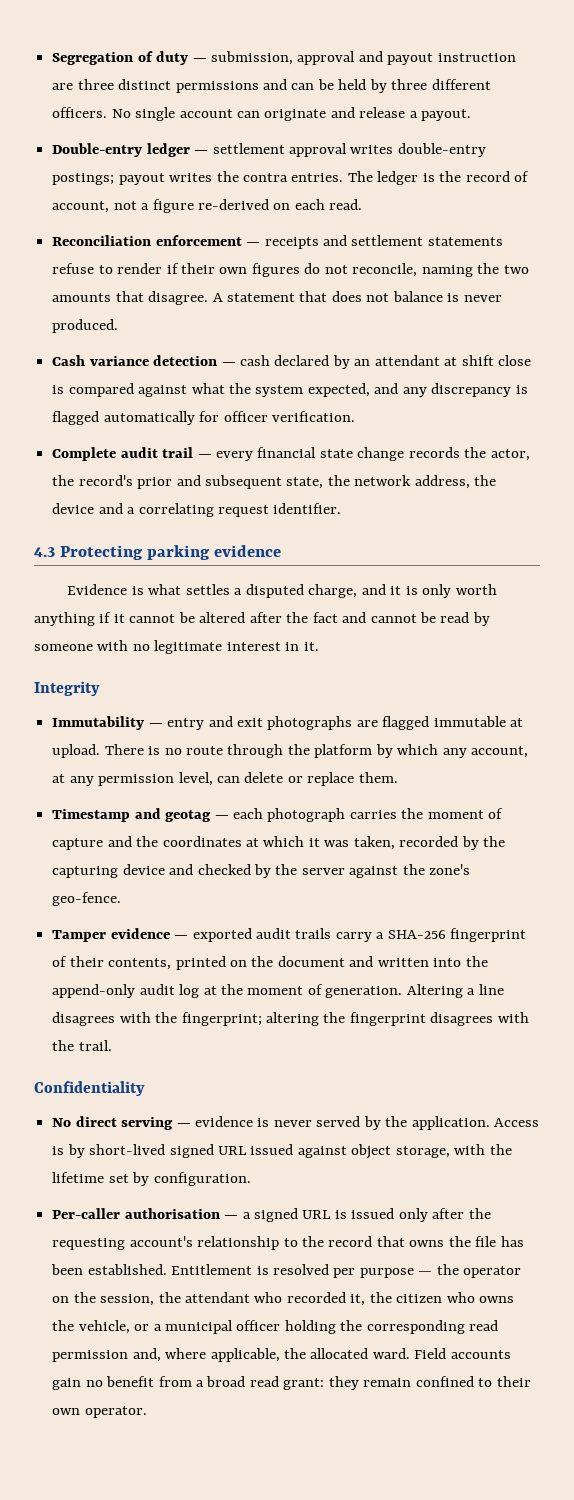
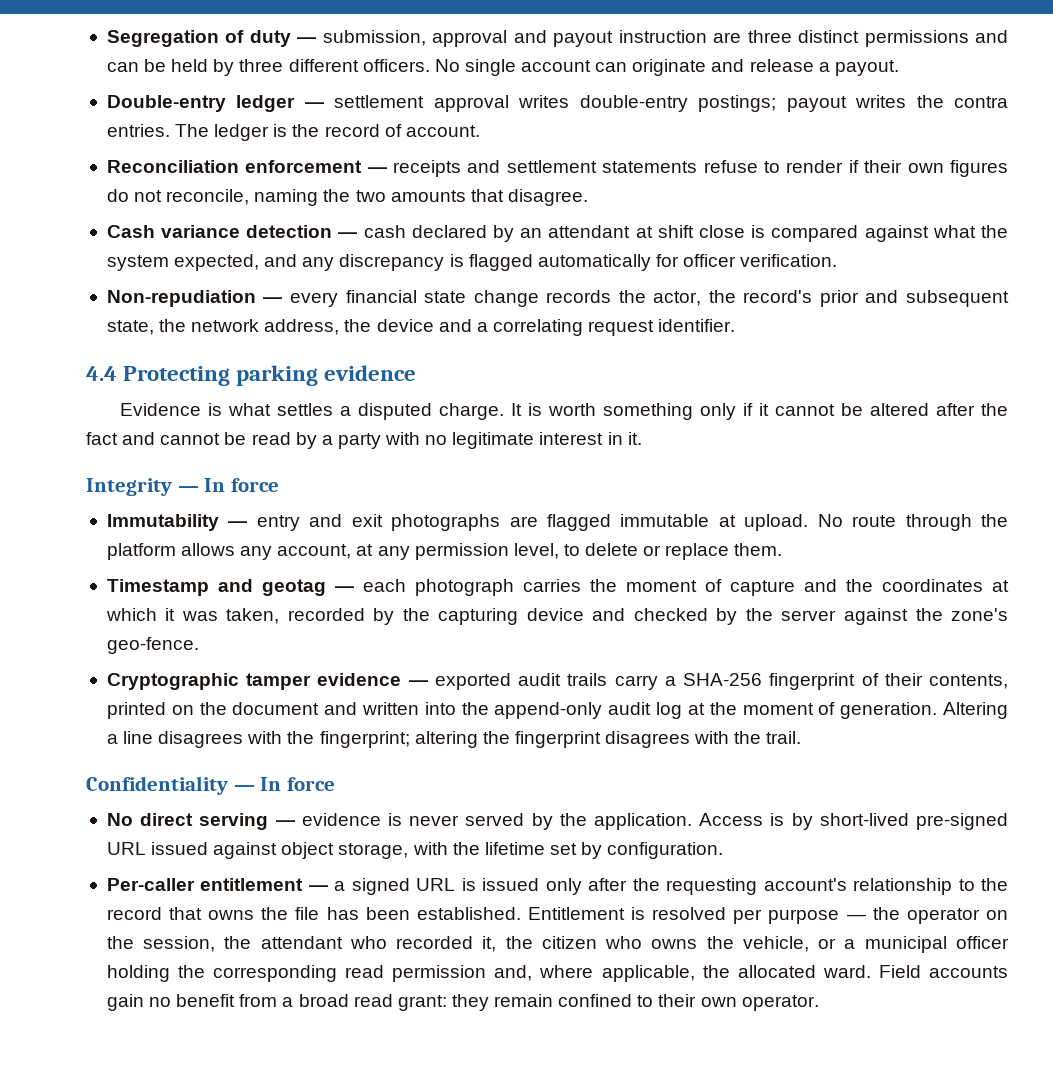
- The ledger is the record of account, not a figure re-derived on each read.
+ The ledger is the record of account.
- A statement that does not balance is never produced.
- Complete audit trail — every financial state change records the actor, the record's prior and subsequent state, the network address, the device and a correlating request identifier.
+ Non-repudiation — every financial state change records the actor, the record's prior and subsequent state, the network address, the device and a correlating request identifier.
- 4.3 Protecting parking evidence
+ 4.4 Protecting parking evidence
- Evidence is what settles a disputed charge, and it is only worth anything if it cannot be altered after the fact and cannot be read by someone with no legitimate interest in it.
+ Evidence is what settles a disputed charge. It is worth something only if it cannot be altered after the fact and cannot be read by a party with no legitimate interest in it.
- Integrity
+ Integrity — In force
- There is no route through the platform by which any account, at any permission level, can delete or replace them.
+ No route through the platform allows any account, at any permission level, to delete or replace them.
- Tamper evidence — exported audit trails carry a SHA-256 fingerprint of their contents, printed on the document and written into the append-only audit log at the moment of generation.
+ Cryptographic tamper evidence — exported audit trails carry a SHA-256 fingerprint of their contents, printed on the document and written into the append-only audit log at the moment of generation.
- Confidentiality
+ Confidentiality — In force
- Access is by short-lived signed URL issued against object storage, with the lifetime set by configuration.
+ Access is by short-lived pre-signed URL issued against object storage, with the lifetime set by configuration.
- Per-caller authorisation — a signed URL is issued only after the requesting account's relationship to the record that owns the file has been established.
+ Per-caller entitlement — a signed URL is issued only after the requesting account's relationship to the record that owns the file has been established.

